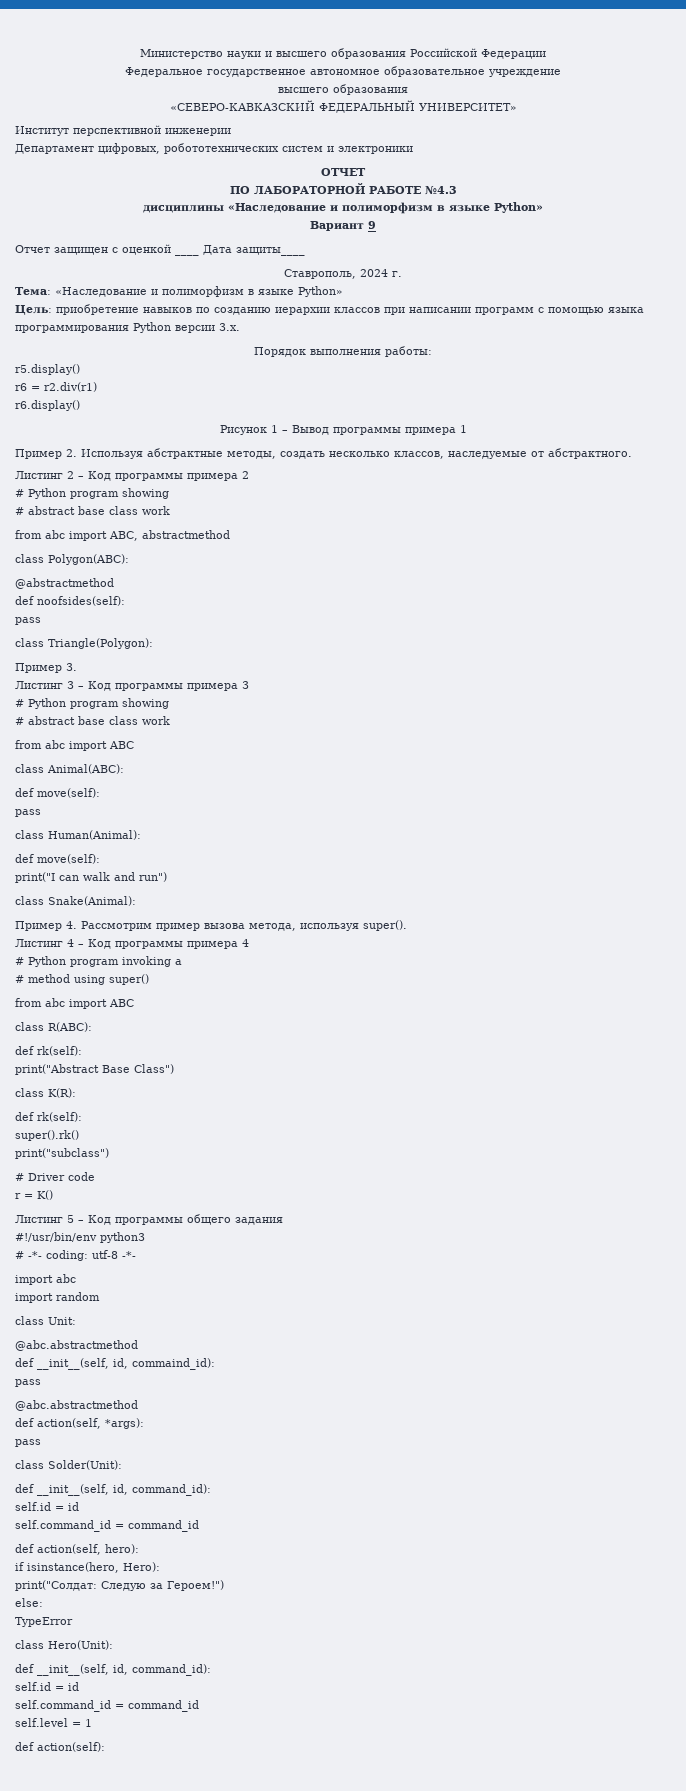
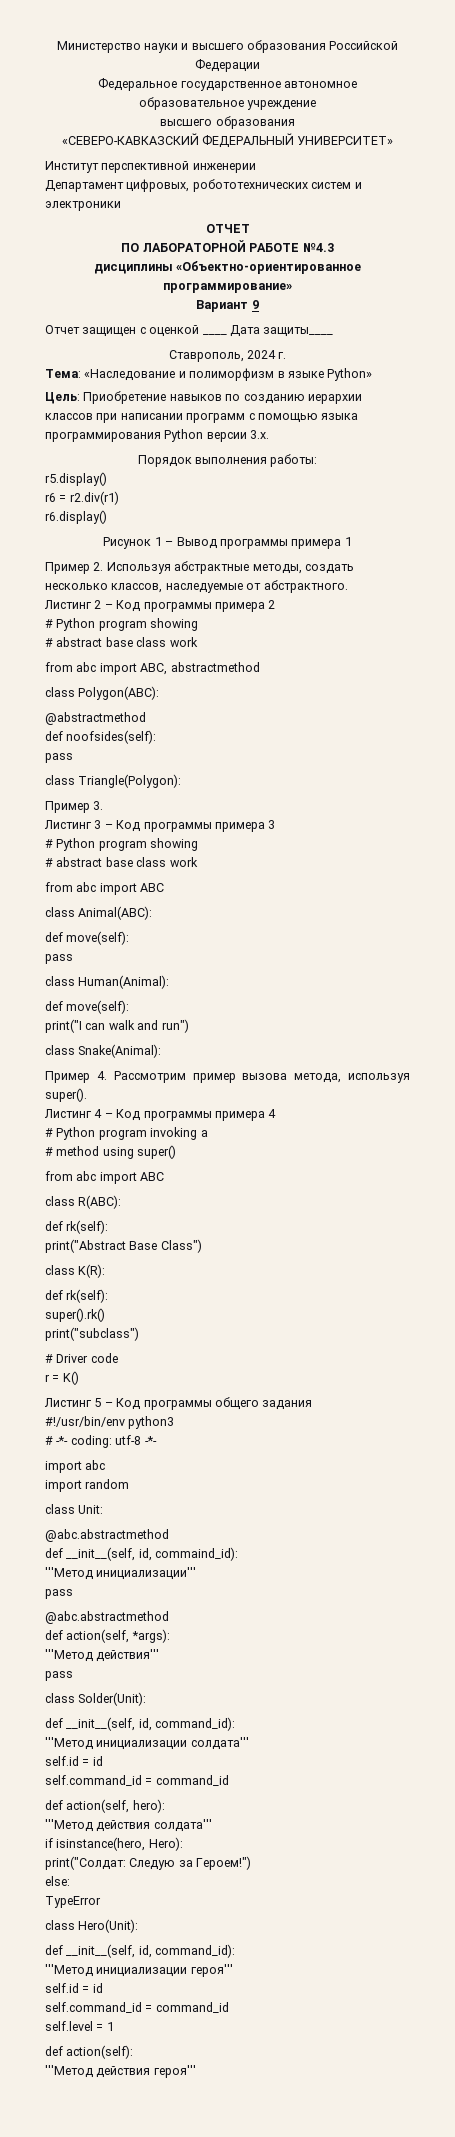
- дисциплины «Наследование и полиморфизм в языке Python»
+ дисциплины «Объектно-ориентированное программирование»
- Цель: приобретение навыков по созданию иерархии классов при написании программ с помощью языка программирования Python версии 3.x.
+ Цель: Приобретение навыков по созданию иерархии классов при написании программ с помощью языка программирования Python версии 3.x.
+ '''Метод инициализации'''
+ '''Метод действия'''
+ '''Метод инициализации солдата'''
+ '''Метод действия солдата'''
+ '''Метод инициализации героя'''
+ '''Метод действия героя'''

